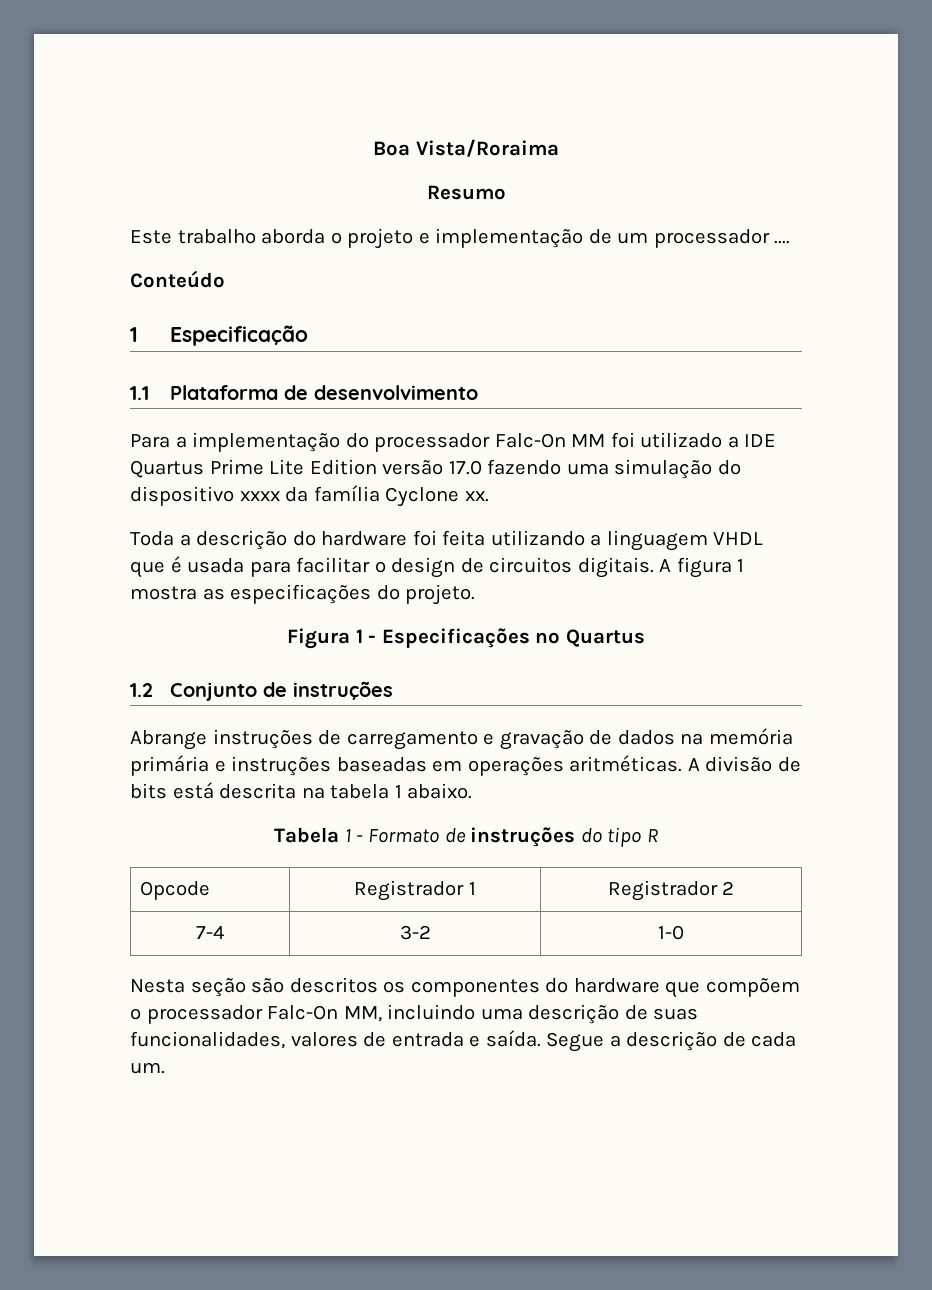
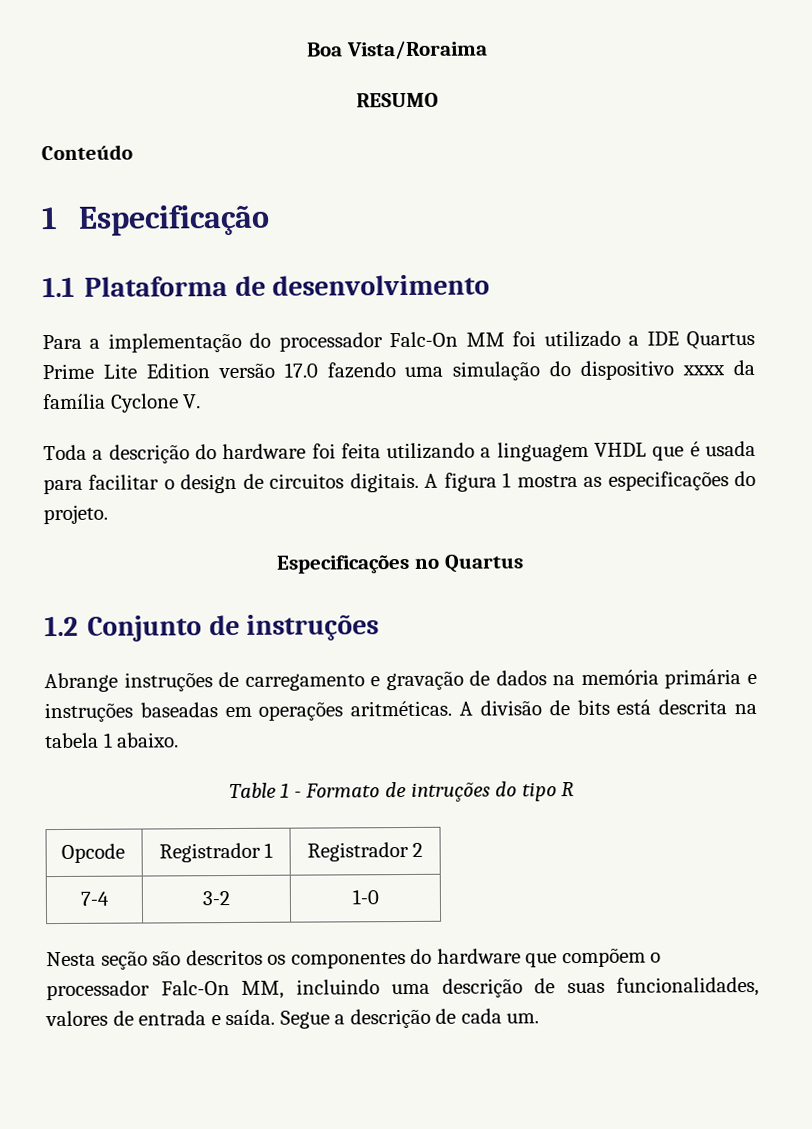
- Resumo
- Este trabalho aborda o projeto e implementação de um processador ....
+ RESUMO
- Para a implementação do processador Falc-On MM foi utilizado a IDE Quartus Prime Lite Edition versão 17.0 fazendo uma simulação do dispositivo xxxx da família Cyclone xx.
+ Para a implementação do processador Falc-On MM foi utilizado a IDE Quartus Prime Lite Edition versão 17.0 fazendo uma simulação do dispositivo xxxx da família Cyclone V.
- Figura 1 - Especificações no Quartus
+ Especificações no Quartus
- Tabela 1 - Formato de instruções do tipo R
+ Table 1 - Formato de intruções do tipo R

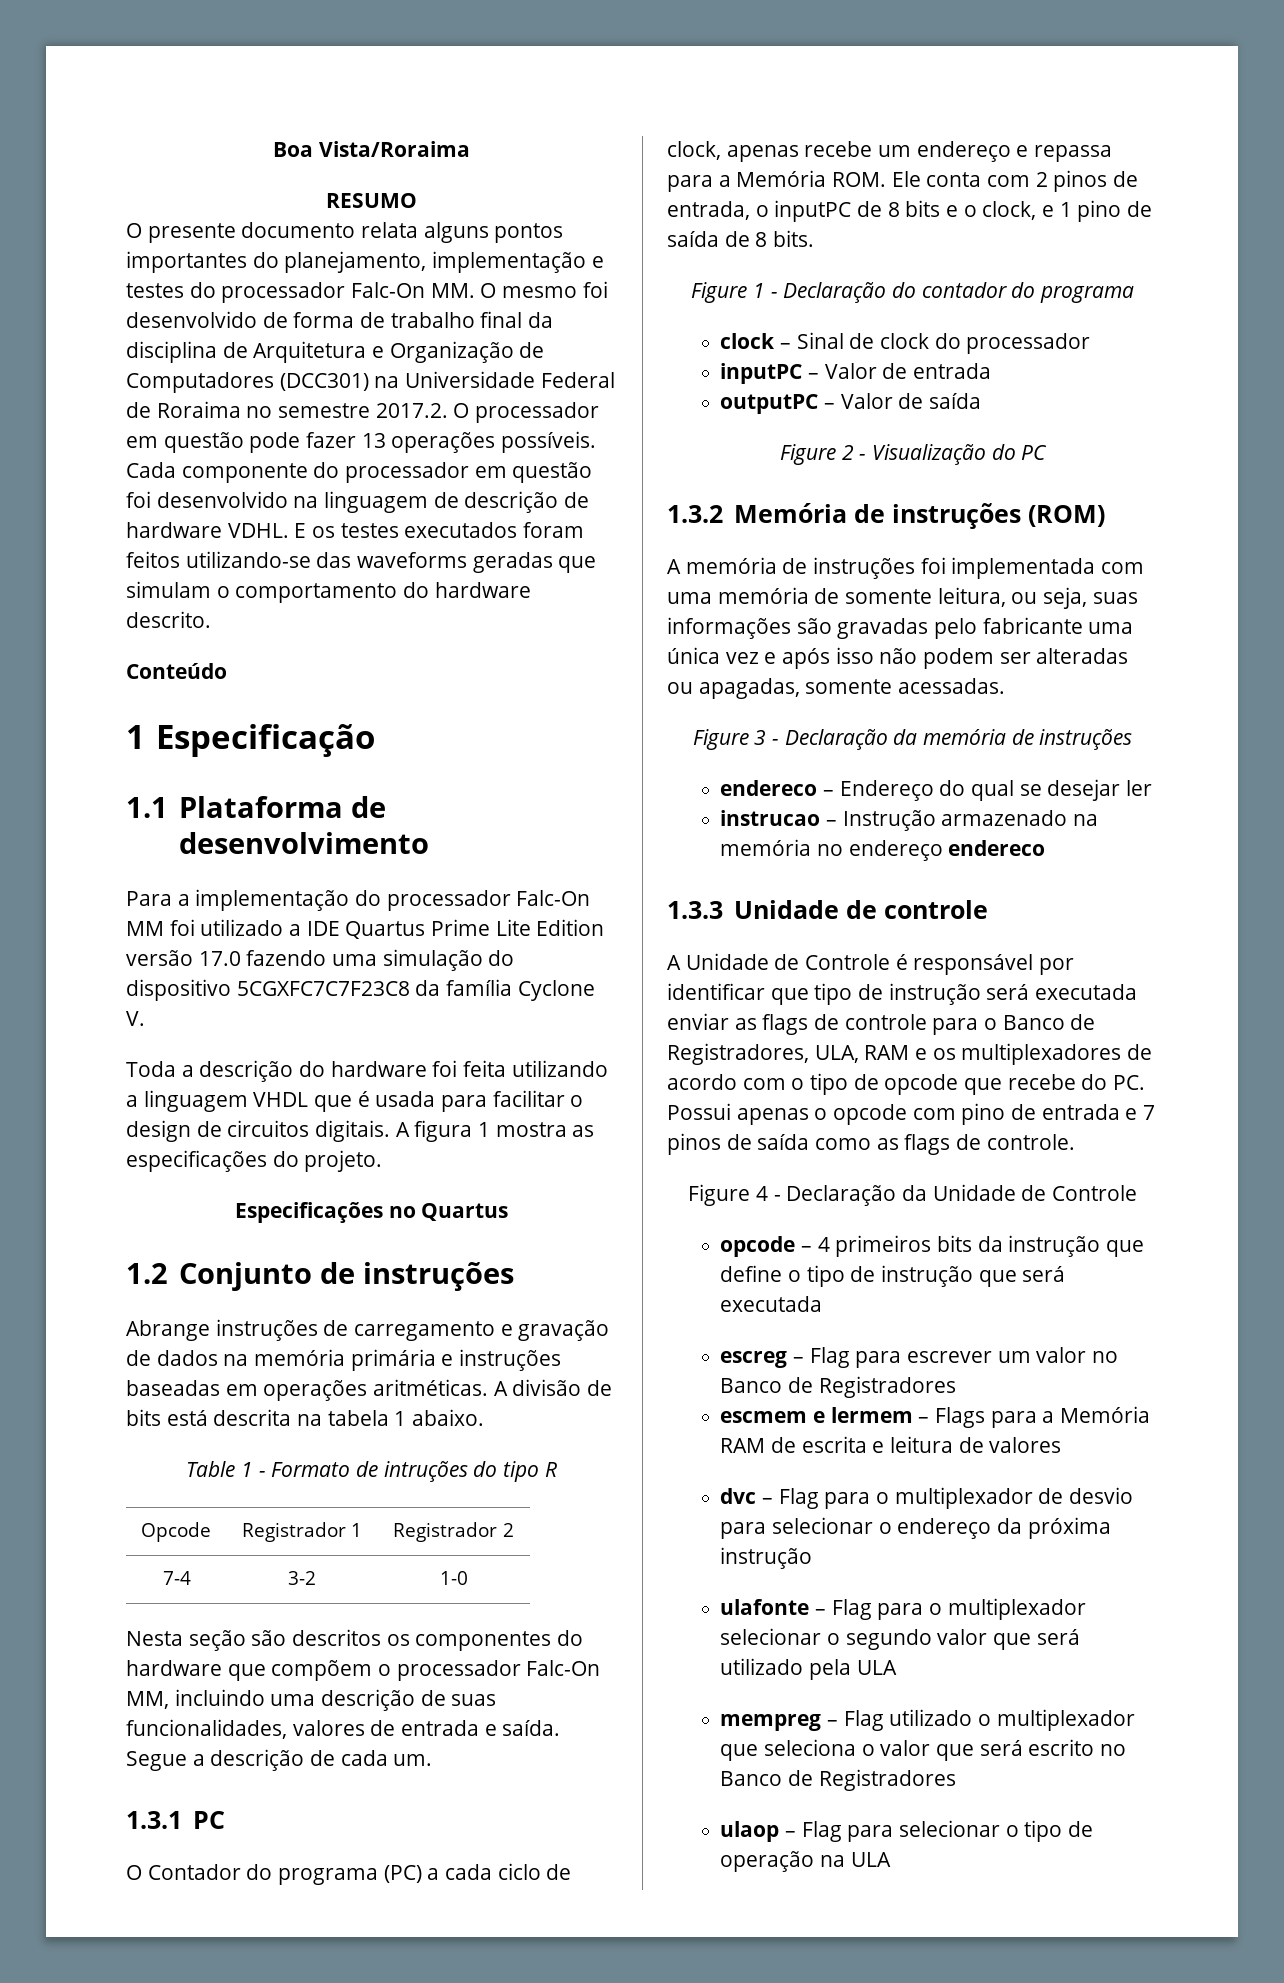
+ O presente documento relata alguns pontos importantes do planejamento, implementação e testes do processador Falc-On MM. O mesmo foi desenvolvido de forma de trabalho final da disciplina de Arquitetura e Organização de Computadores (DCC301) na Universidade Federal de Roraima no semestre 2017.2. O processador em questão pode fazer 13 operações possíveis. Cada componente do processador em questão foi desenvolvido na linguagem de descrição de hardware VDHL. E os testes executados foram feitos utilizando-se das waveforms geradas que simulam o comportamento do hardware descrito.
- Para a implementação do processador Falc-On MM foi utilizado a IDE Quartus Prime Lite Edition versão 17.0 fazendo uma simulação do dispositivo xxxx da família Cyclone V.
+ Para a implementação do processador Falc-On MM foi utilizado a IDE Quartus Prime Lite Edition versão 17.0 fazendo uma simulação do dispositivo 5CGXFC7C7F23C8 da família Cyclone V.
+ 1.3.1 PC
+ O Contador do programa (PC) a cada ciclo de clock, apenas recebe um endereço e repassa para a Memória ROM. Ele conta com 2 pinos de entrada, o inputPC de 8 bits e o clock, e 1 pino de saída de 8 bits.
+ Figure 1 - Declaração do contador do programa
+ clock – Sinal de clock do processador
+ inputPC – Valor de entrada
+ outputPC – Valor de saída
+ Figure 2 - Visualização do PC
+ 1.3.2 Memória de instruções (ROM)
+ A memória de instruções foi implementada com uma memória de somente leitura, ou seja, suas informações são gravadas pelo fabricante uma única vez e após isso não podem ser alteradas ou apagadas, somente acessadas.
+ Figure 3 - Declaração da memória de instruções
+ endereco – Endereço do qual se desejar ler
+ instrucao – Instrução armazenado na memória no endereço endereco
+ 1.3.3 Unidade de controle
+ A Unidade de Controle é responsável por identificar que tipo de instrução será executada enviar as flags de controle para o Banco de Registradores, ULA, RAM e os multiplexadores de acordo com o tipo de opcode que recebe do PC. Possui apenas o opcode com pino de entrada e 7 pinos de saída como as flags de controle.
+ Figure 4 - Declaração da Unidade de Controle
+ opcode – 4 primeiros bits da instrução que define o tipo de instrução que será executada
+ escreg – Flag para escrever um valor no Banco de Registradores
+ escmem e lermem – Flags para a Memória RAM de escrita e leitura de valores
+ dvc – Flag para o multiplexador de desvio para selecionar o endereço da próxima instrução
+ ulafonte – Flag para o multiplexador selecionar o segundo valor que será utilizado pela ULA
+ mempreg – Flag utilizado o multiplexador que seleciona o valor que será escrito no Banco de Registradores
+ ulaop – Flag para selecionar o tipo de operação na ULA

